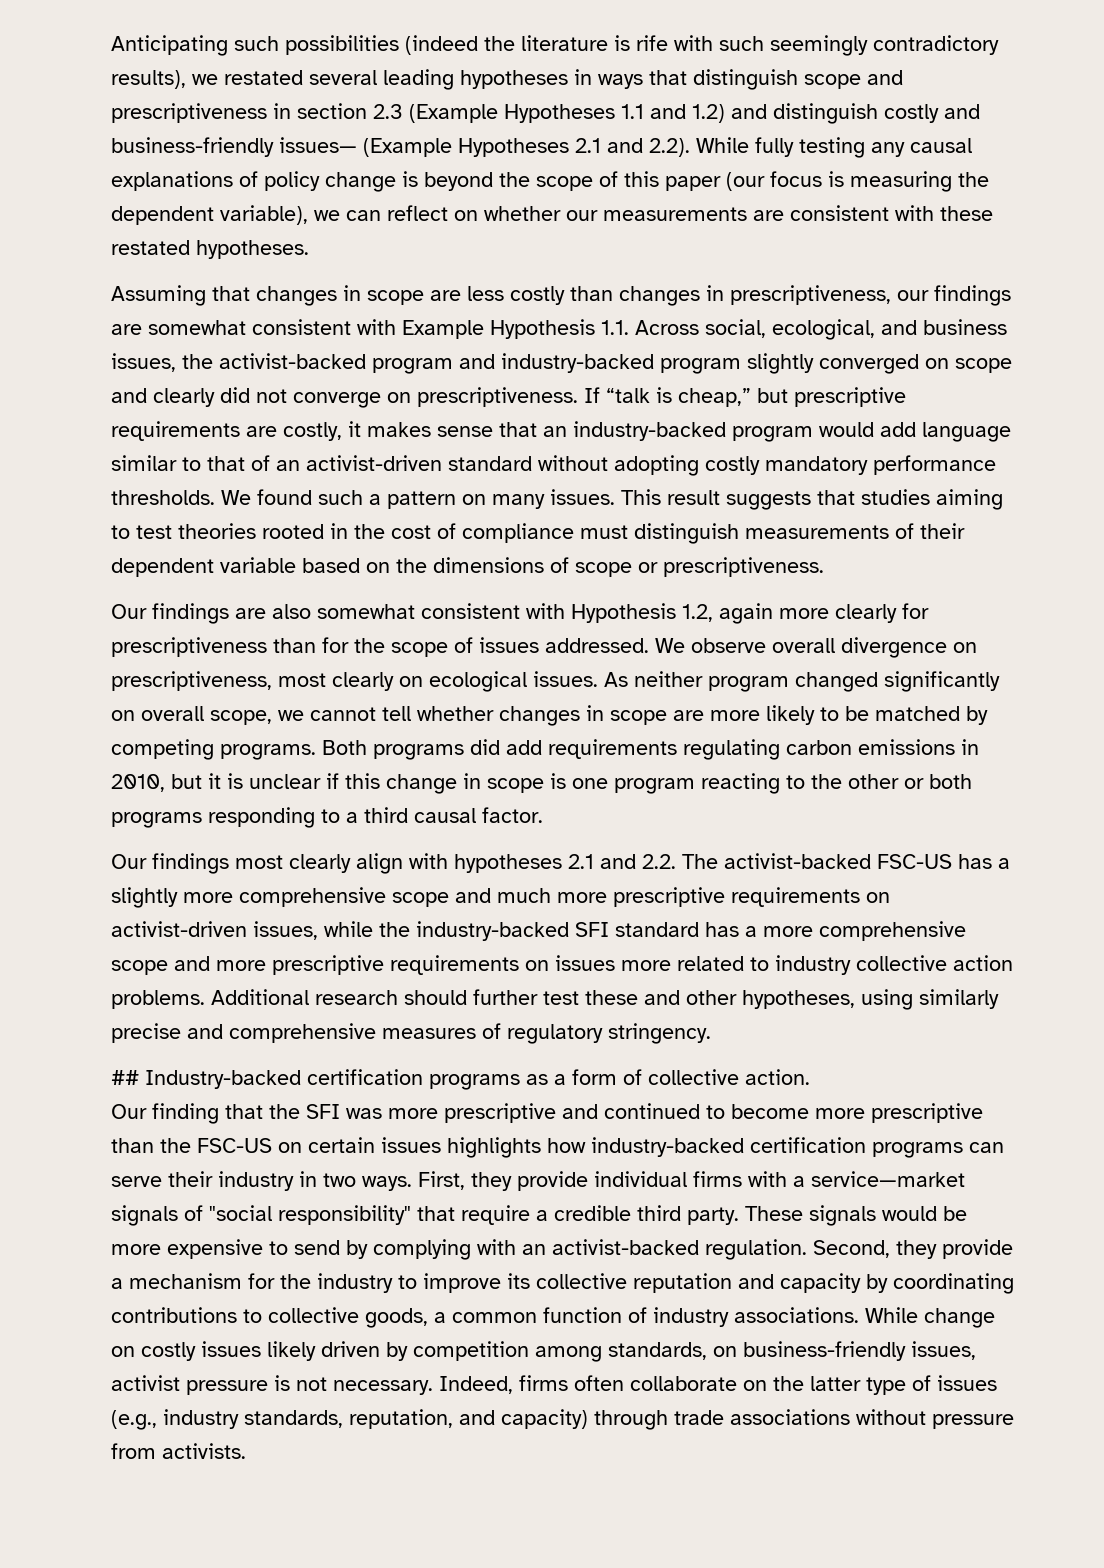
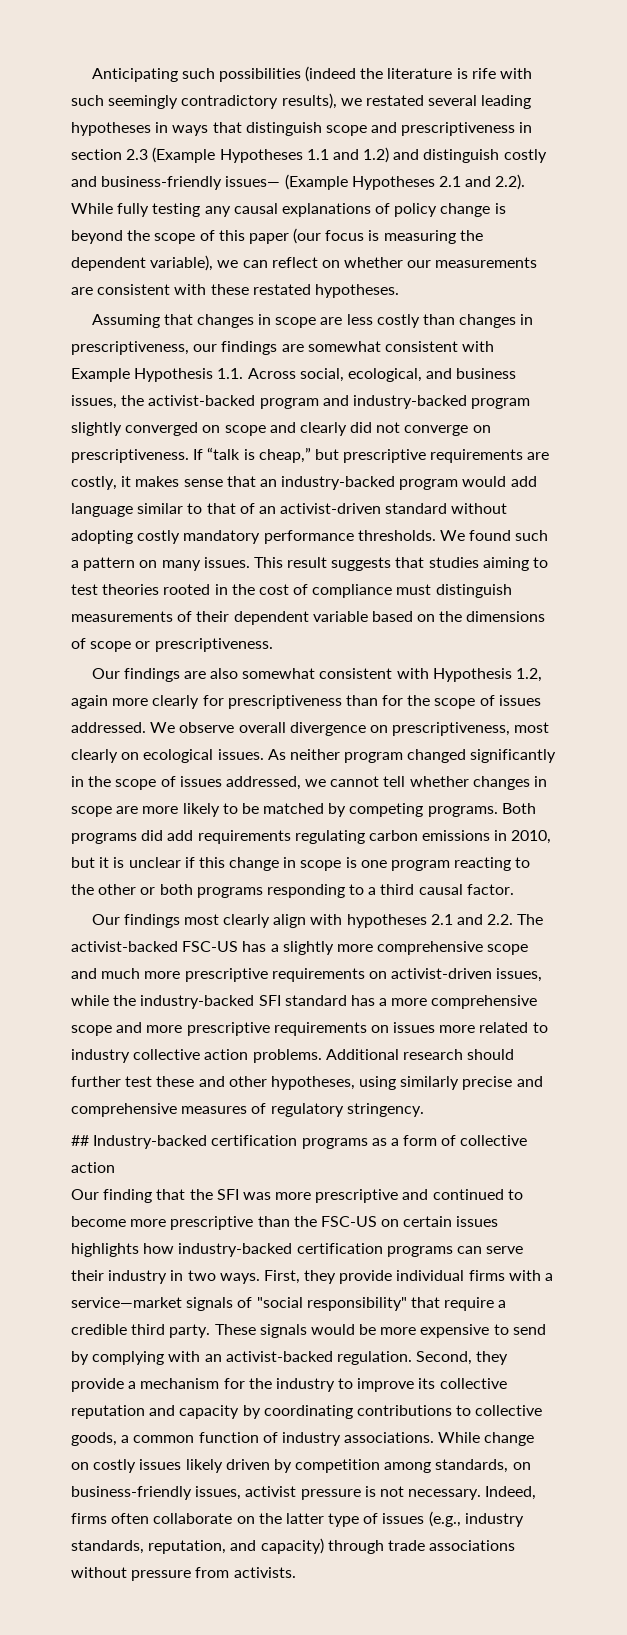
- As neither program changed significantly on overall scope, we cannot tell whether changes in scope are more likely to be matched by competing programs.
+ As neither program changed significantly in the scope of issues addressed, we cannot tell whether changes in scope are more likely to be matched by competing programs.
- ## Industry-backed certification programs as a form of collective action.
+ ## Industry-backed certification programs as a form of collective action

